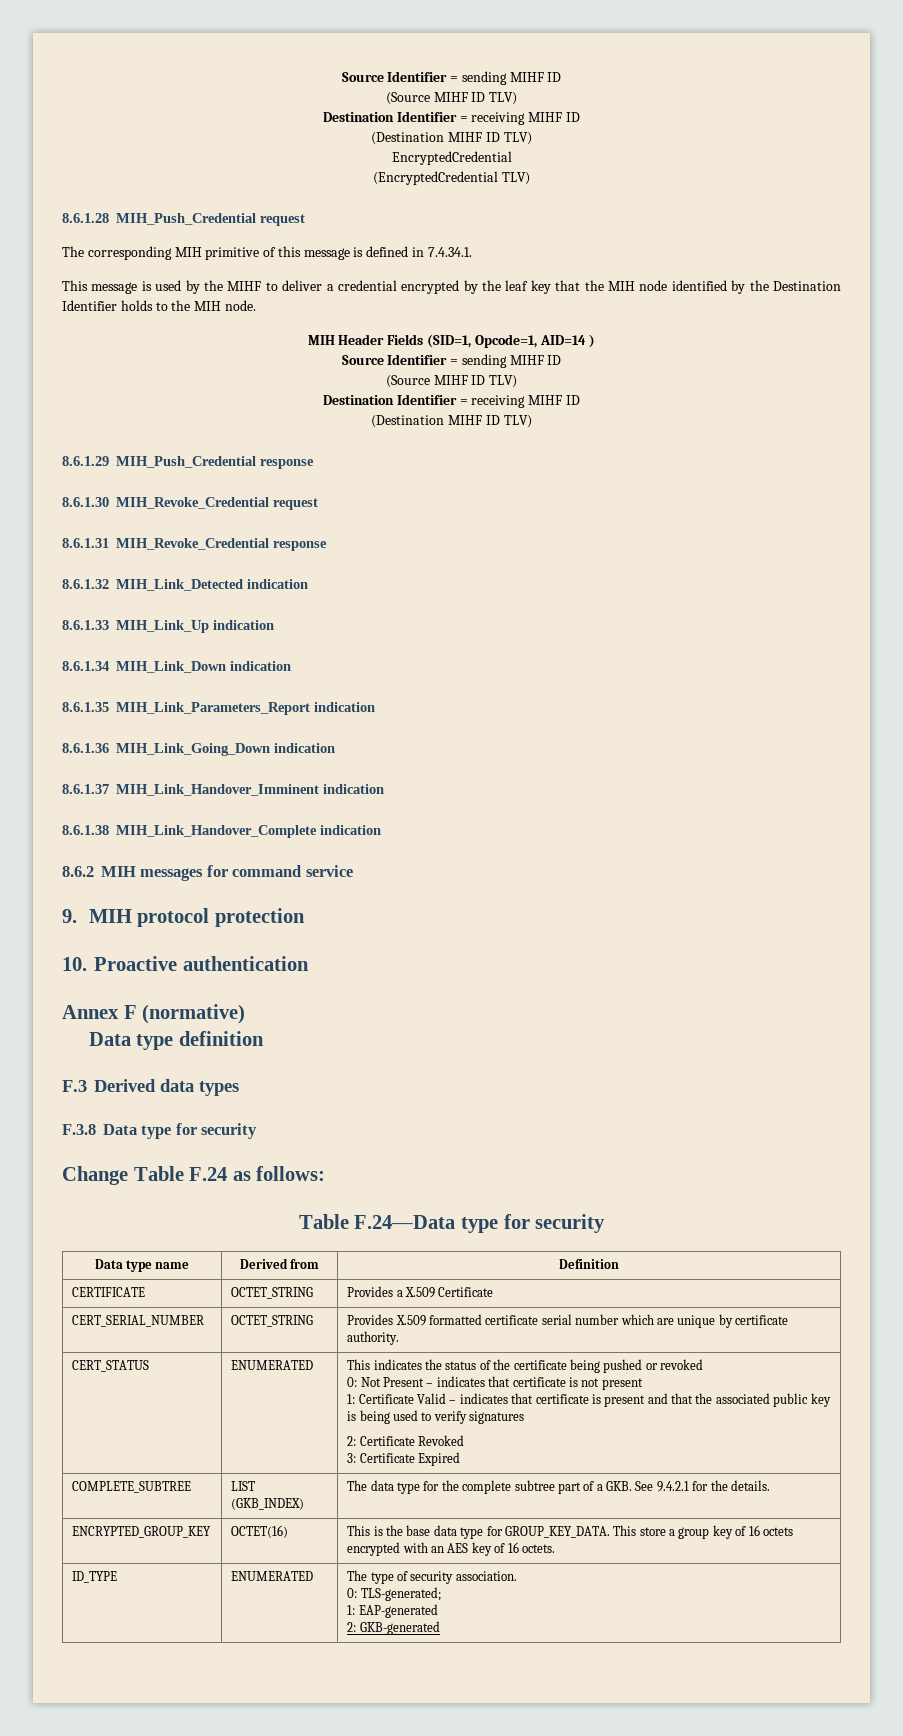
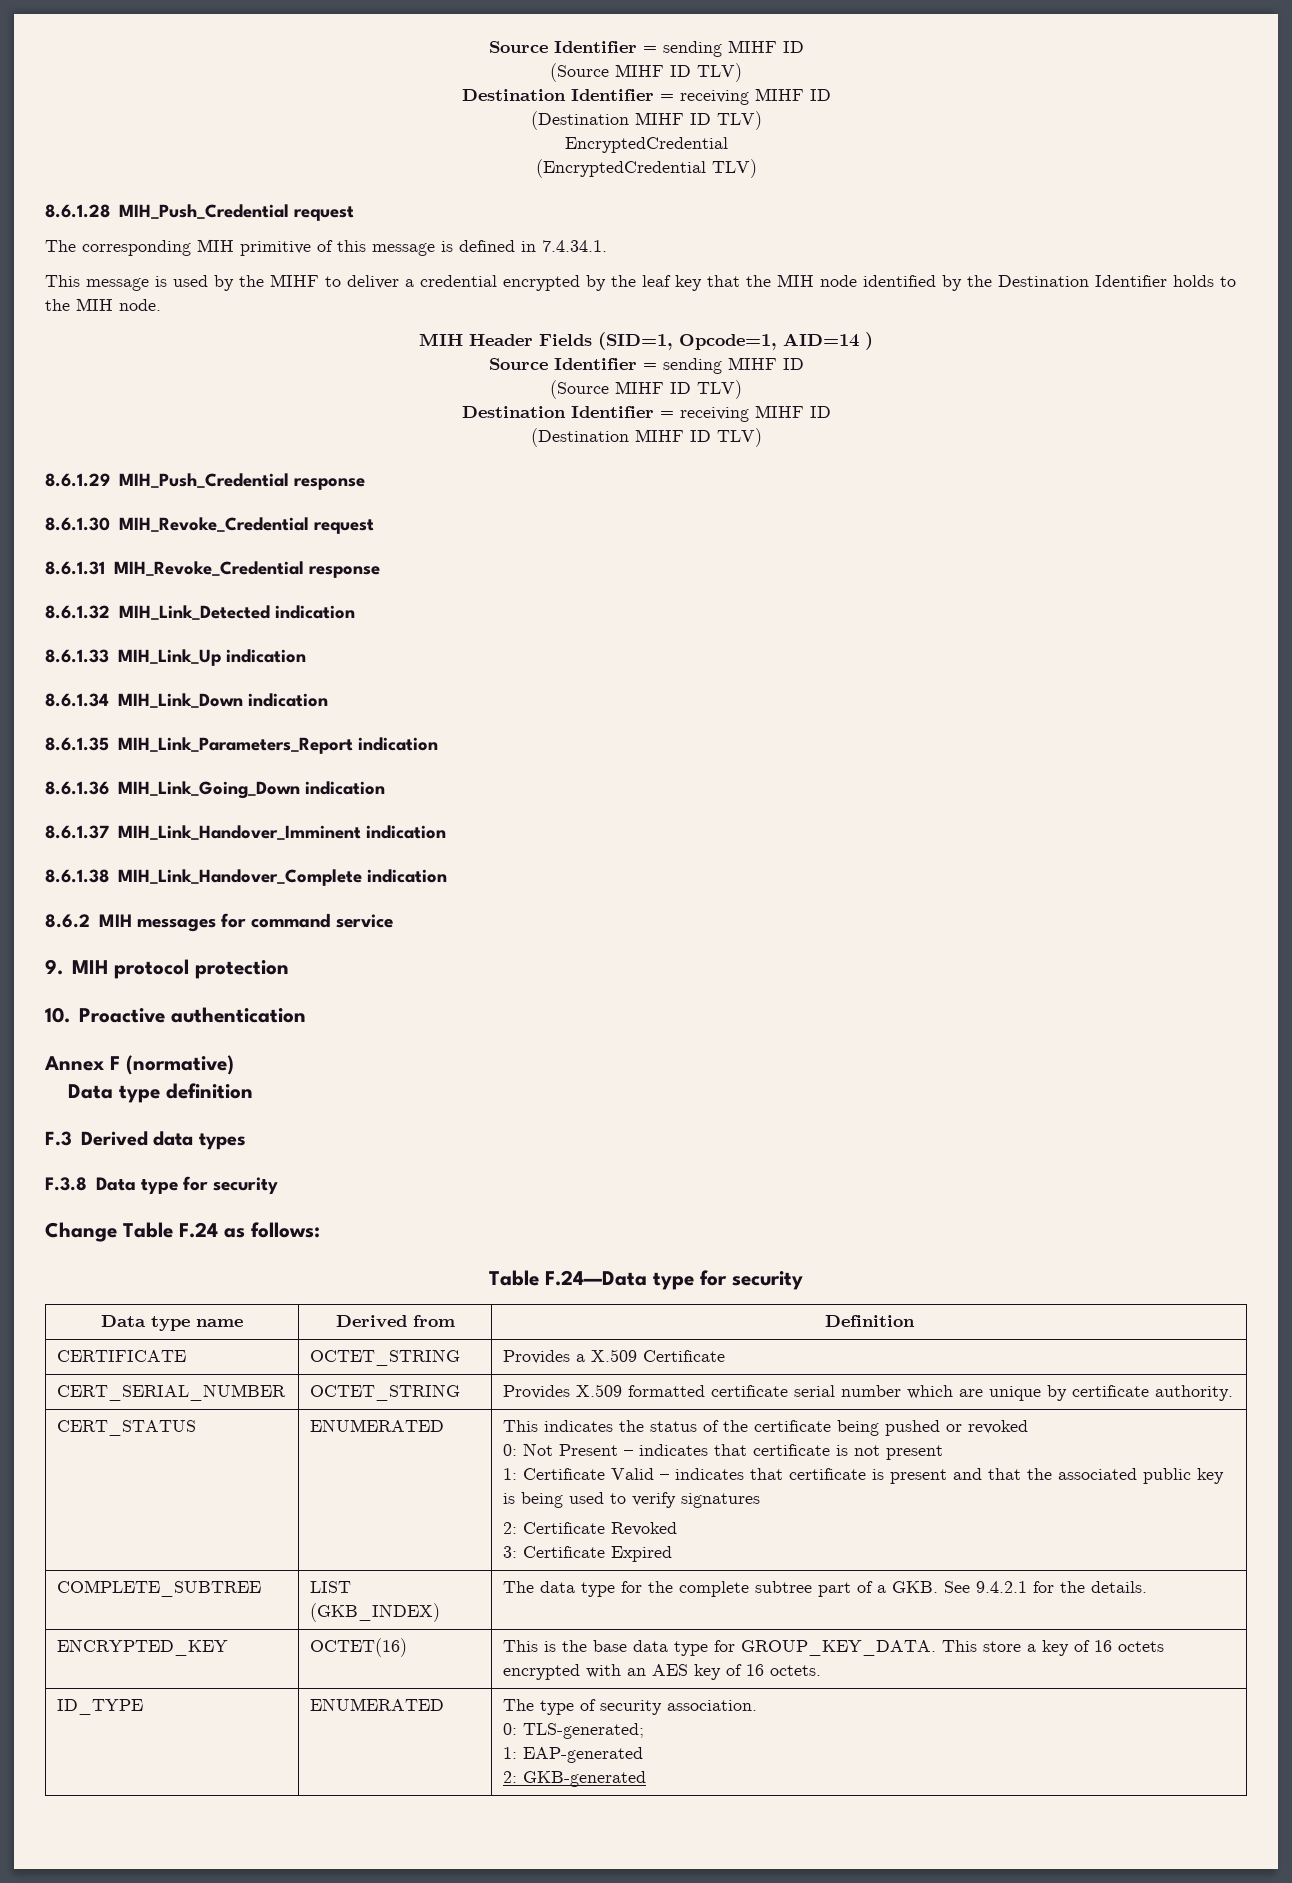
- ENCRYPTED_GROUP_KEY | OCTET(16) | This is the base data type for GROUP_KEY_DATA. This store a group key of 16 octets encrypted with an AES key of 16 octets.
+ ENCRYPTED_KEY | OCTET(16) | This is the base data type for GROUP_KEY_DATA. This store a key of 16 octets encrypted with an AES key of 16 octets.

